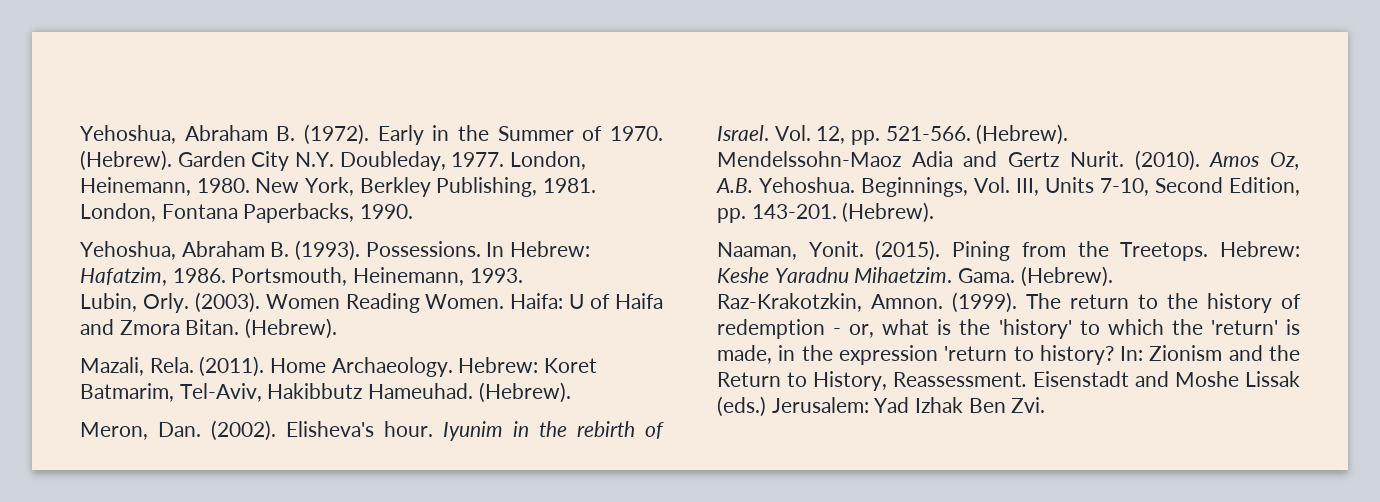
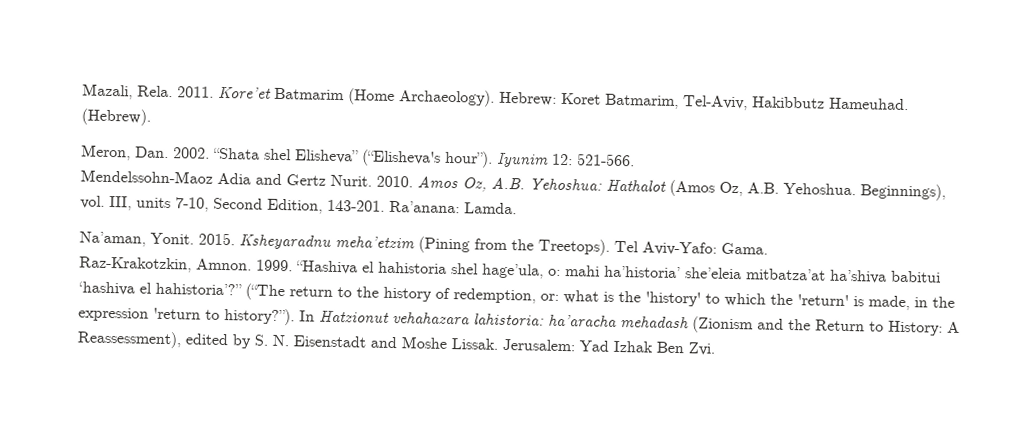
- Yehoshua, Abraham B. (1972). Early in the Summer of 1970. (Hebrew). Garden City N.Y. Doubleday, 1977. London, Heinemann, 1980. New York, Berkley Publishing, 1981. London, Fontana Paperbacks, 1990.
- Yehoshua, Abraham B. (1993). Possessions. In Hebrew: Hafatzim, 1986. Portsmouth, Heinemann, 1993.
- Lubin, Orly. (2003). Women Reading Women. Haifa: U of Haifa and Zmora Bitan. (Hebrew).
- Mazali, Rela. (2011). Home Archaeology.
+ Mazali, Rela. 2011. Kore’et Batmarim (Home Archaeology).
- Meron, Dan. (2002). Elisheva's hour. Iyunim in the rebirth of Israel. Vol. 12, pp. 521-566. (Hebrew).
+ Meron, Dan. 2002. “Shata shel Elisheva” (“Elisheva's hour”). Iyunim 12: 521-566.
- (2010).
+ 2010.
- Amos Oz, A.B. Yehoshua. Beginnings, Vol. III, Units 7-10, Second Edition, pp. 143-201. (Hebrew).
- Naaman, Yonit. (2015). Pining from the Treetops. Hebrew: Keshe Yaradnu Mihaetzim. Gama. (Hebrew).
+ Amos Oz, A.B. Yehoshua: Hathalot (Amos Oz, A.B. Yehoshua. Beginnings), vol. III, units 7-10, Second Edition, 143-201. Ra’anana: Lamda.
+ Na’aman, Yonit. 2015. Ksheyaradnu meha’etzim (Pining from the Treetops). Tel Aviv-Yafo: Gama.
- (1999). The return to the history of redemption - or, what is the 'history' to which the 'return' is made, in the expression 'return to history? In: Zionism and the Return to History, Reassessment. Eisenstadt and Moshe Lissak (eds.) Jerusalem: Yad Izhak Ben Zvi.
+ 1999. “Hashiva el hahistoria shel hage’ula, o: mahi ha’historia’ she’eleia mitbatza’at ha’shiva babitui ‘hashiva el hahistoria’?” (“The return to the history of redemption, or: what is the 'history' to which the 'return' is made, in the expression 'return to history?”). In Hatzionut vehahazara lahistoria: ha’aracha mehadash (Zionism and the Return to History: A Reassessment), edited by S. N. Eisenstadt and Moshe Lissak. Jerusalem: Yad Izhak Ben Zvi.

